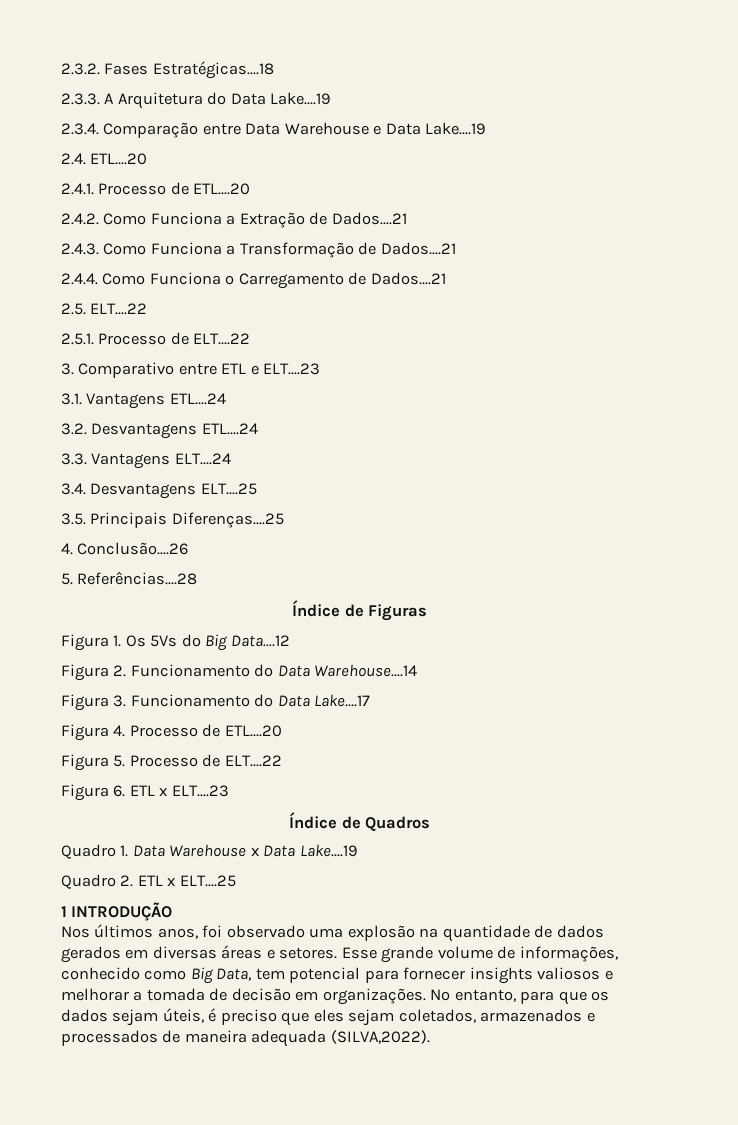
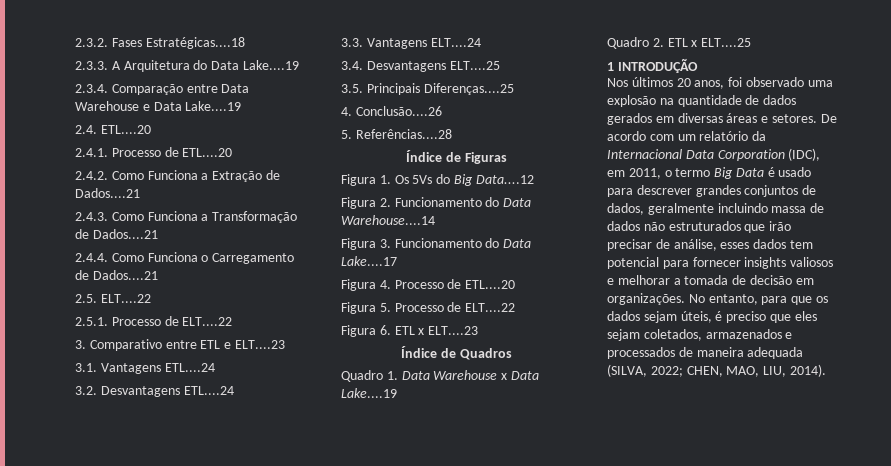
- Nos últimos anos, foi observado uma explosão na quantidade de dados gerados em diversas áreas e setores.
+ Nos últimos 20 anos, foi observado uma explosão na quantidade de dados gerados em diversas áreas e setores.
- Esse grande volume de informações, conhecido como Big Data, tem potencial para fornecer insights valiosos e melhorar a tomada de decisão em organizações.
+ De acordo com um relatório da Internacional Data Corporation (IDC), em 2011, o termo Big Data é usado para descrever grandes conjuntos de dados, geralmente incluindo massa de dados não estruturados que irão precisar de análise, esses dados tem potencial para fornecer insights valiosos e melhorar a tomada de decisão em organizações.
- No entanto, para que os dados sejam úteis, é preciso que eles sejam coletados, armazenados e processados de maneira adequada (SILVA,2022).
+ No entanto, para que os dados sejam úteis, é preciso que eles sejam coletados, armazenados e processados de maneira adequada (SILVA, 2022; CHEN, MAO, LIU, 2014).

